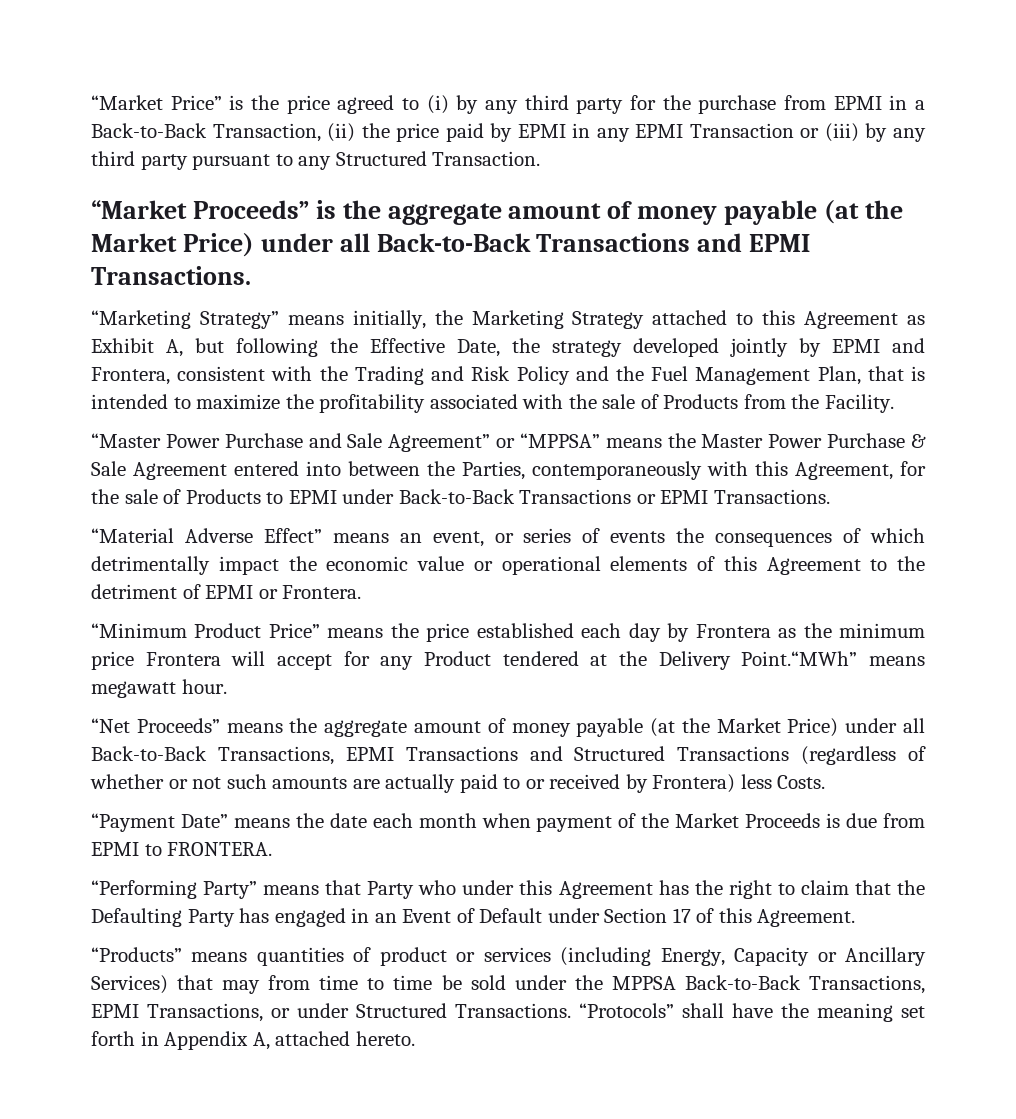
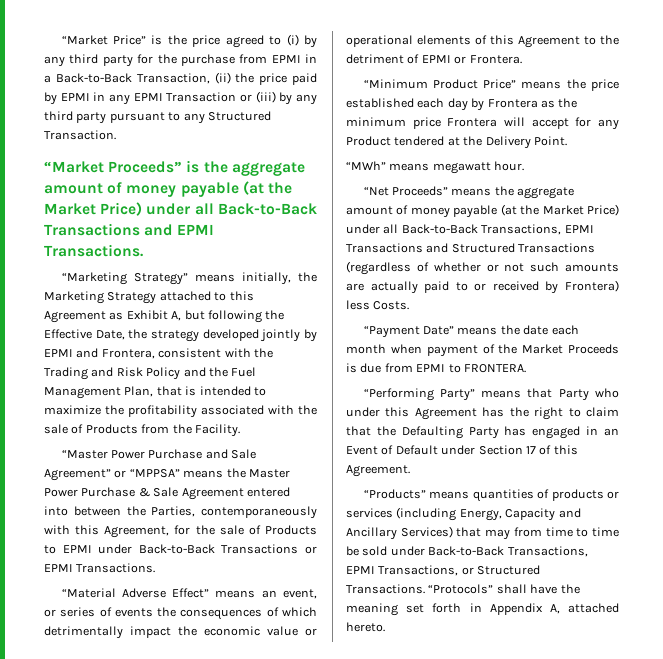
- “Minimum Product Price” means the price established each day by Frontera as the minimum price Frontera will accept for any Product tendered at the Delivery Point.“MWh” means megawatt hour.
+ “Minimum Product Price” means the price established each day by Frontera as the minimum price Frontera will accept for any Product tendered at the Delivery Point.
+ “MWh” means megawatt hour.
- “Products” means quantities of product or services (including Energy, Capacity or Ancillary Services) that may from time to time be sold under the MPPSA Back-to-Back Transactions, EPMI Transactions, or under Structured Transactions.
+ “Products” means quantities of products or services (including Energy, Capacity and Ancillary Services) that may from time to time be sold under Back-to-Back Transactions, EPMI Transactions, or Structured Transactions.

